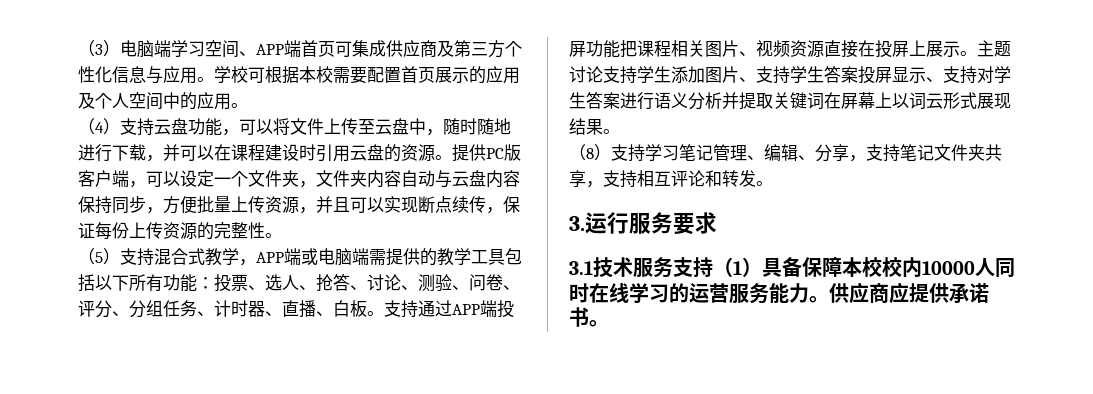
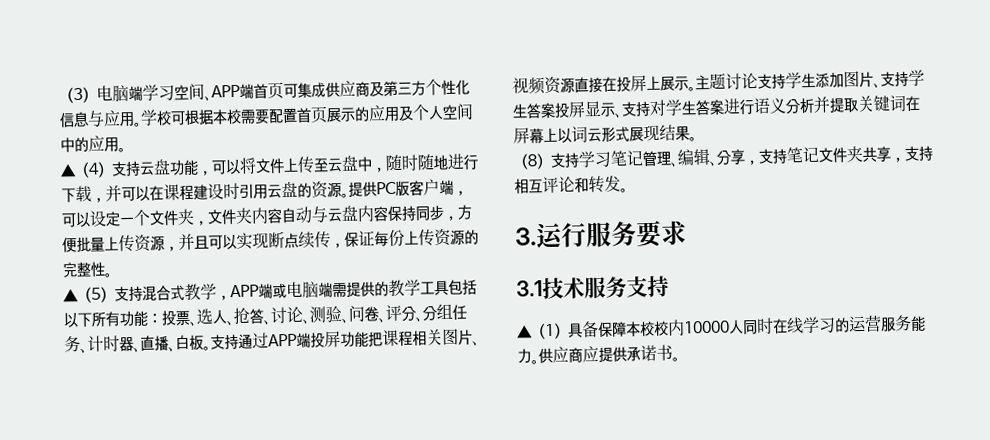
- （4）支持云盘功能，可以将文件上传至云盘中，随时随地进行下载，并可以在课程建设时引用云盘的资源。
+ ▲（4）支持云盘功能，可以将文件上传至云盘中，随时随地进行下载，并可以在课程建设时引用云盘的资源。
- （5）支持混合式教学，APP端或电脑端需提供的教学工具包括以下所有功能：投票、选人、抢答、讨论、测验、问卷、评分、分组任务、计时器、直播、白板。
+ ▲（5）支持混合式教学，APP端或电脑端需提供的教学工具包括以下所有功能：投票、选人、抢答、讨论、测验、问卷、评分、分组任务、计时器、直播、白板。
- 3.1技术服务支持（1）具备保障本校校内10000人同时在线学习的运营服务能力。
+ 3.1技术服务支持
+ ▲（1）具备保障本校校内10000人同时在线学习的运营服务能力。

